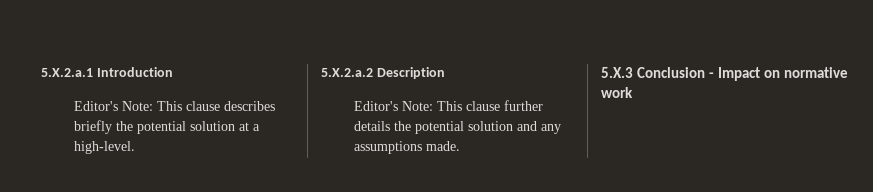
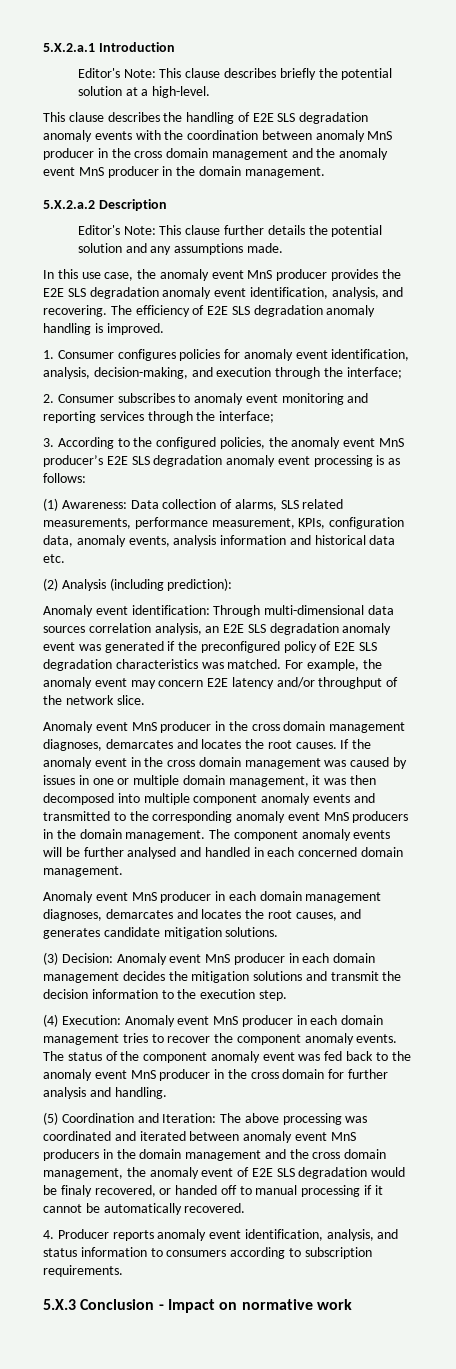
+ This clause describes the handling of E2E SLS degradation anomaly events with the coordination between anomaly MnS producer in the cross domain management and the anomaly event MnS producer in the domain management.
+ In this use case, the anomaly event MnS producer provides the E2E SLS degradation anomaly event identification, analysis, and recovering. The efficiency of E2E SLS degradation anomaly handling is improved.
+ 1. Consumer configures policies for anomaly event identification, analysis, decision-making, and execution through the interface;
+ 2. Consumer subscribes to anomaly event monitoring and reporting services through the interface;
+ 3. According to the configured policies, the anomaly event MnS producer’s E2E SLS degradation anomaly event processing is as follows:
+ (1) Awareness: Data collection of alarms, SLS related measurements, performance measurement, KPIs, configuration data, anomaly events, analysis information and historical data etc.
+ (2) Analysis (including prediction):
+ Anomaly event identification: Through multi-dimensional data sources correlation analysis, an E2E SLS degradation anomaly event was generated if the preconfigured policy of E2E SLS degradation characteristics was matched. For example, the anomaly event may concern E2E latency and/or throughput of the network slice.
+ Anomaly event MnS producer in the cross domain management diagnoses, demarcates and locates the root causes. If the anomaly event in the cross domain management was caused by issues in one or multiple domain management, it was then decomposed into multiple component anomaly events and transmitted to the corresponding anomaly event MnS producers in the domain management. The component anomaly events will be further analysed and handled in each concerned domain management.
+ Anomaly event MnS producer in each domain management diagnoses, demarcates and locates the root causes, and generates candidate mitigation solutions.
+ (3) Decision: Anomaly event MnS producer in each domain management decides the mitigation solutions and transmit the decision information to the execution step.
+ (4) Execution: Anomaly event MnS producer in each domain management tries to recover the component anomaly events. The status of the component anomaly event was fed back to the anomaly event MnS producer in the cross domain for further analysis and handling.
+ (5) Coordination and Iteration: The above processing was coordinated and iterated between anomaly event MnS producers in the domain management and the cross domain management, the anomaly event of E2E SLS degradation would be finaly recovered, or handed off to manual processing if it cannot be automatically recovered.
+ 4. Producer reports anomaly event identification, analysis, and status information to consumers according to subscription requirements.

